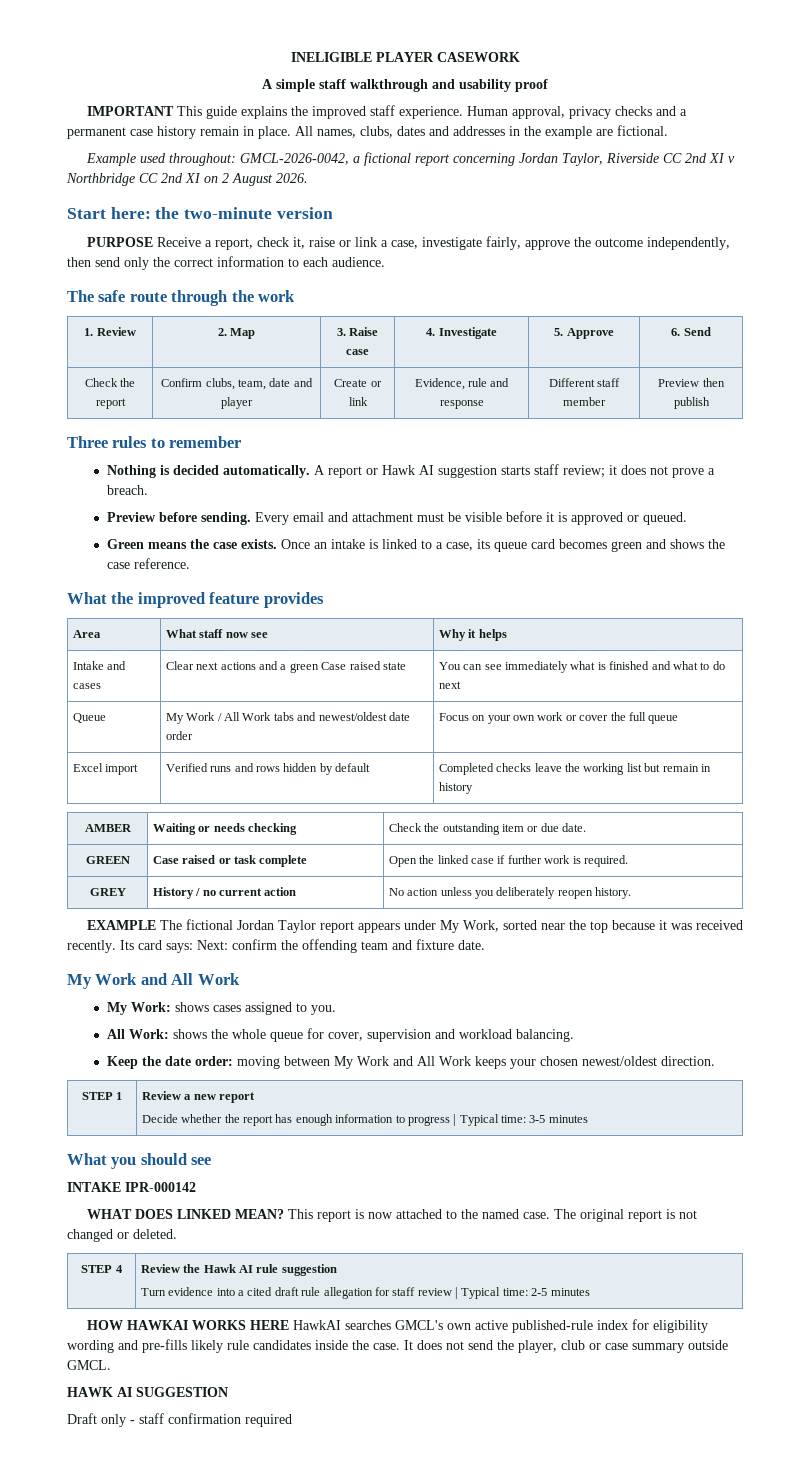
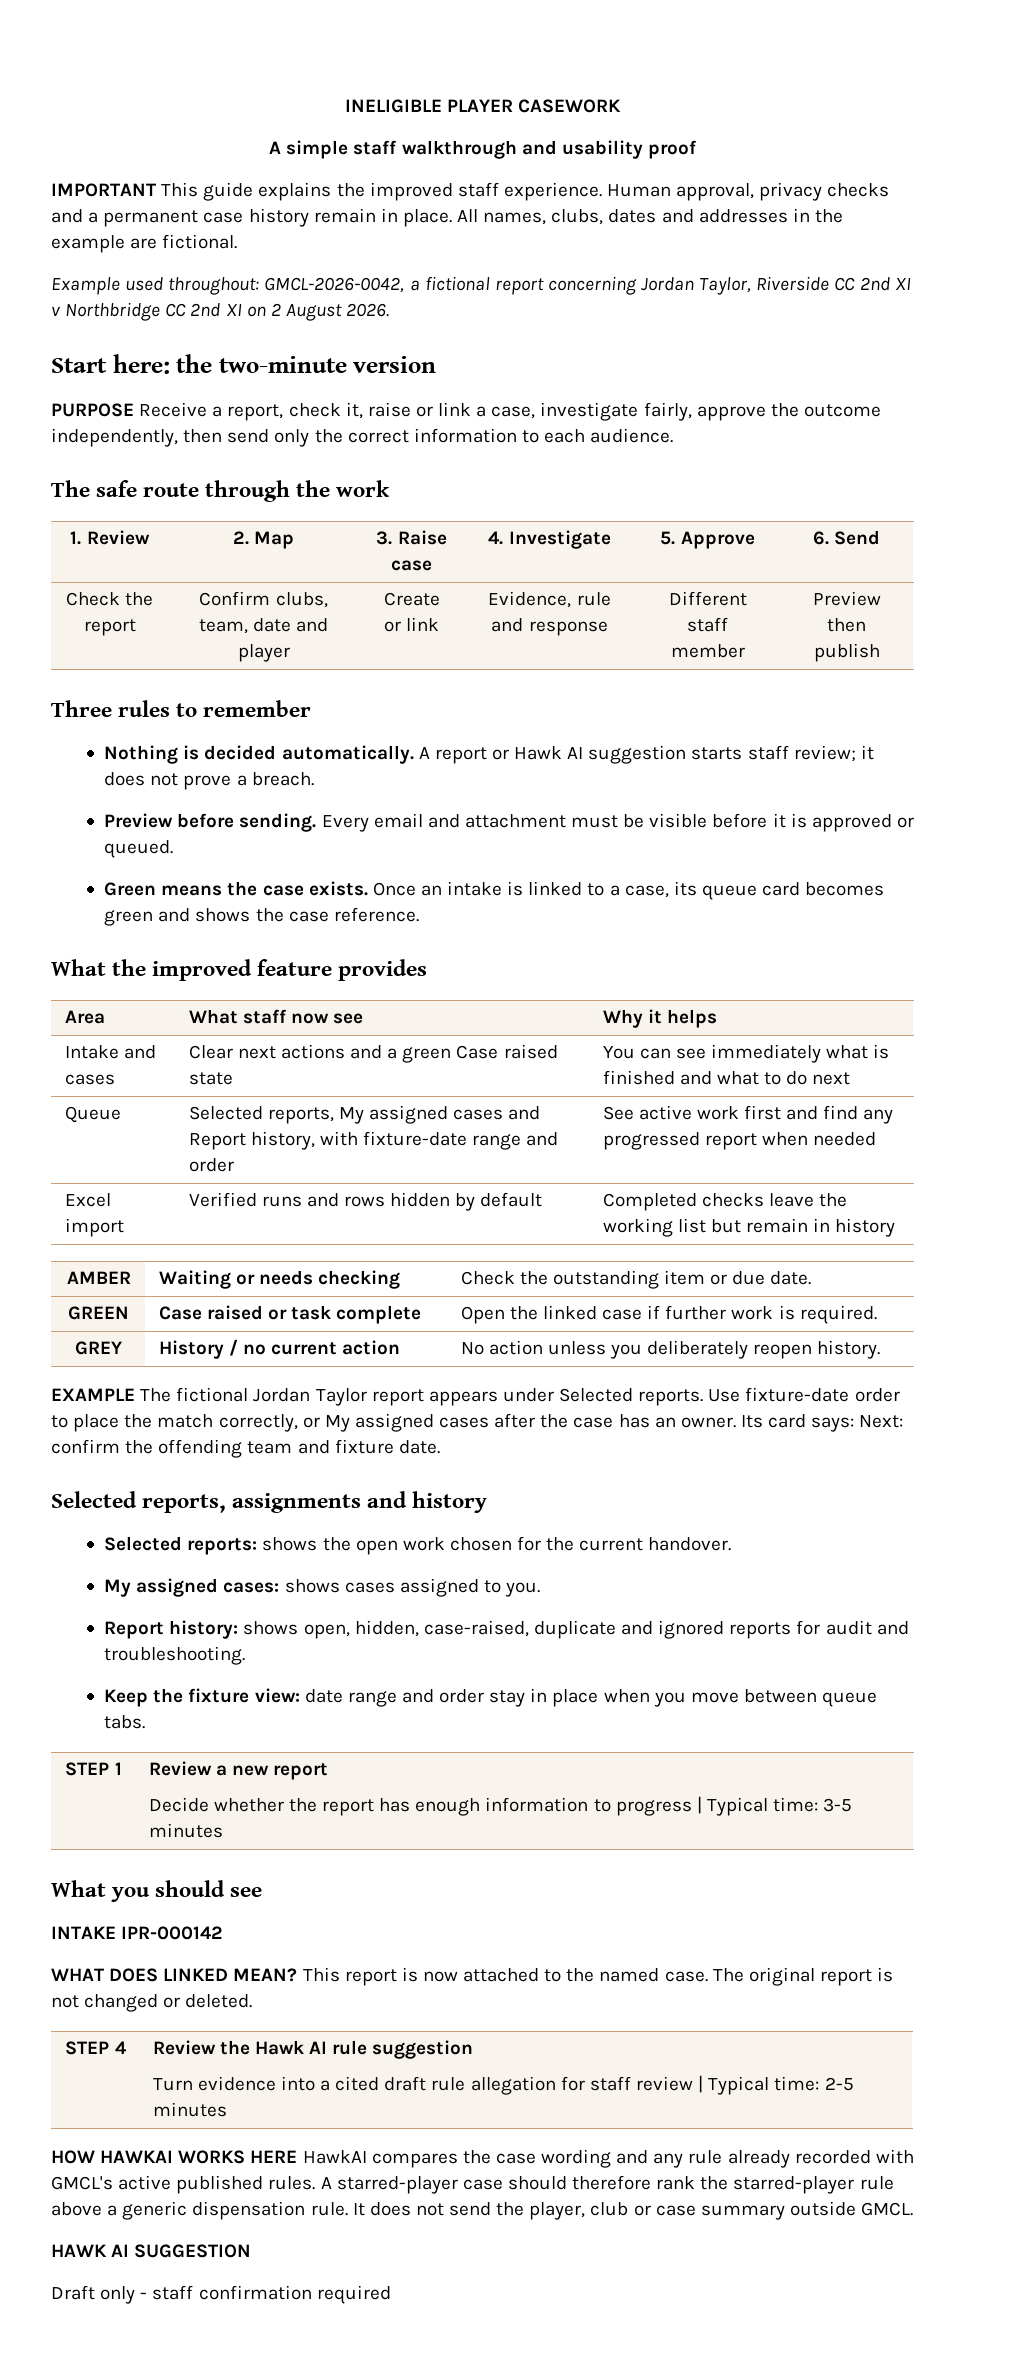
- Queue | My Work / All Work tabs and newest/oldest date order | Focus on your own work or cover the full queue
+ Queue | Selected reports, My assigned cases and Report history, with fixture-date range and order | See active work first and find any progressed report when needed
- EXAMPLE The fictional Jordan Taylor report appears under My Work, sorted near the top because it was received recently.
+ EXAMPLE The fictional Jordan Taylor report appears under Selected reports. Use fixture-date order to place the match correctly, or My assigned cases after the case has an owner.
  Its card says: Next: confirm the offending team and fixture date.
- My Work and All Work
- My Work: shows cases assigned to you.
+ Selected reports, assignments and history
+ Selected reports: shows the open work chosen for the current handover.
+ My assigned cases: shows cases assigned to you.
- All Work: shows the whole queue for cover, supervision and workload balancing.
- Keep the date order: moving between My Work and All Work keeps your chosen newest/oldest direction.
+ Report history: shows open, hidden, case-raised, duplicate and ignored reports for audit and troubleshooting.
+ Keep the fixture view: date range and order stay in place when you move between queue tabs.
- HOW HAWKAI WORKS HERE HawkAI searches GMCL's own active published-rule index for eligibility wording and pre-fills likely rule candidates inside the case.
+ HOW HAWKAI WORKS HERE HawkAI compares the case wording and any rule already recorded with GMCL's active published rules. A starred-player case should therefore rank the starred-player rule above a generic dispensation rule.

